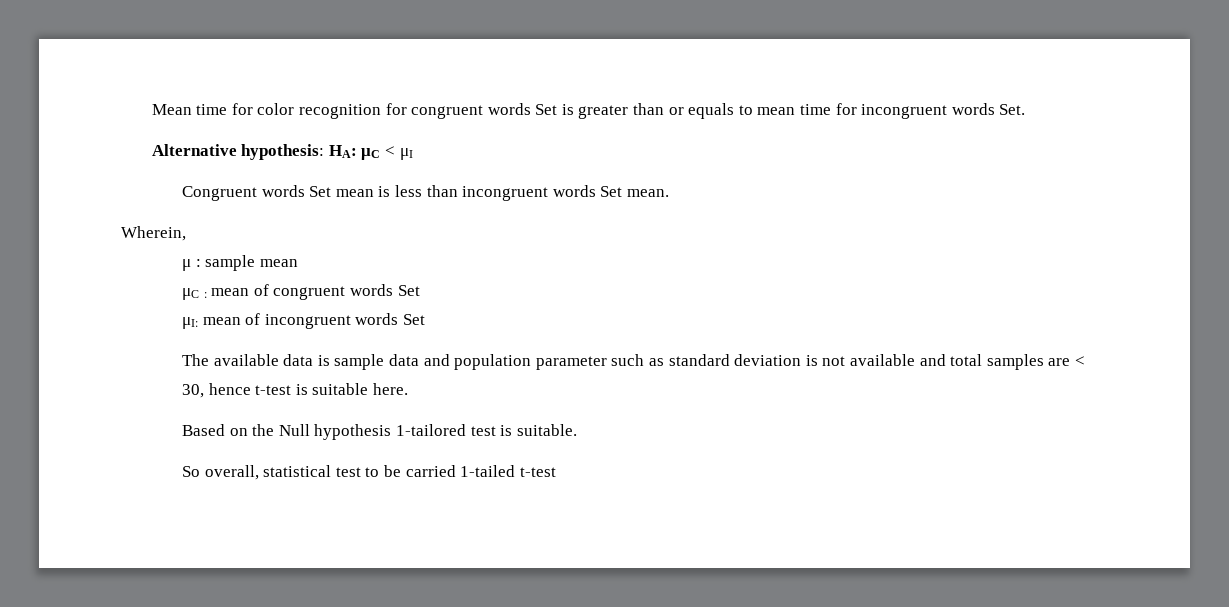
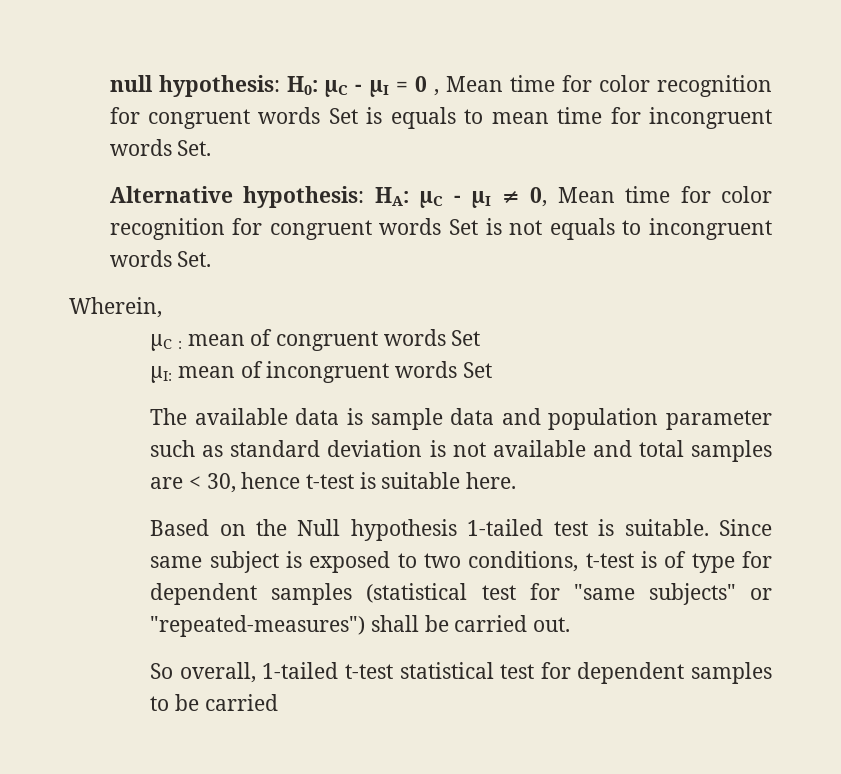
- Mean time for color recognition for congruent words Set is greater than or equals to mean time for incongruent words Set.
+ null hypothesis: H0: μC - μI = 0 , Mean time for color recognition for congruent words Set is equals to mean time for incongruent words Set.
- Alternative hypothesis: HA: μC < μI
- Congruent words Set mean is less than incongruent words Set mean.
+ Alternative hypothesis: HA: μC - μI ≠ 0, Mean time for color recognition for congruent words Set is not equals to incongruent words Set.
  Wherein,
- μ : sample mean
- Based on the Null hypothesis 1-tailored test is suitable.
- So overall, statistical test to be carried 1-tailed t-test
+ Based on the Null hypothesis 1-tailed test is suitable. Since same subject is exposed to two conditions, t-test is of type for dependent samples (statistical test for "same subjects" or "repeated-measures") shall be carried out.
+ So overall, 1-tailed t-test statistical test for dependent samples to be carried

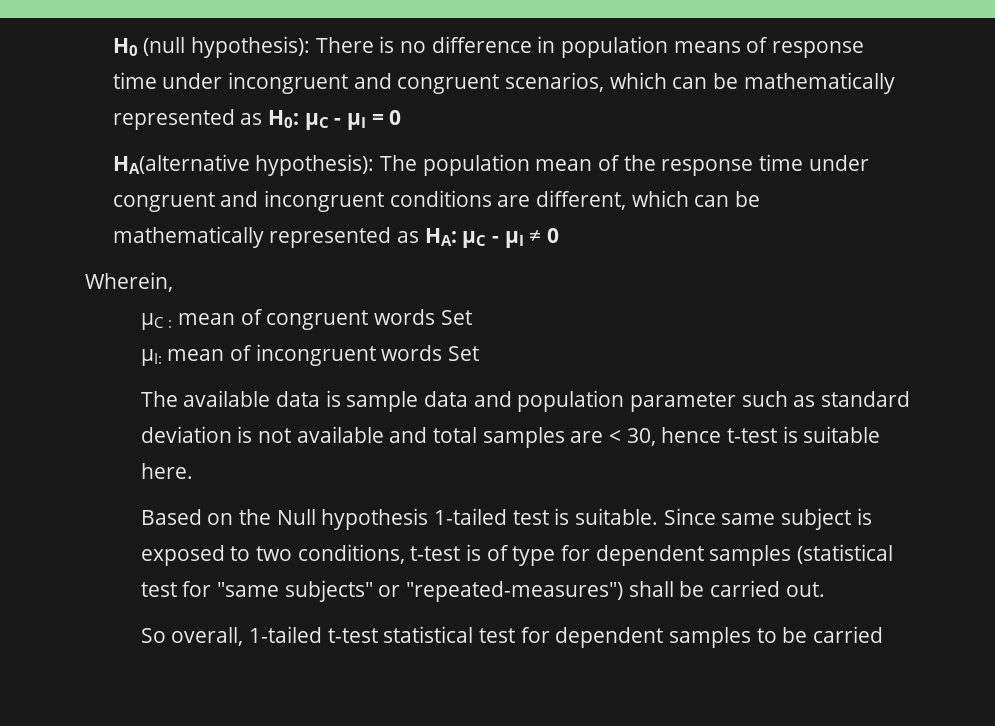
- null hypothesis: H0: μC - μI = 0 , Mean time for color recognition for congruent words Set is equals to mean time for incongruent words Set.
- Alternative hypothesis: HA: μC - μI ≠ 0, Mean time for color recognition for congruent words Set is not equals to incongruent words Set.
+ H0 (null hypothesis): There is no difference in population means of response time under incongruent and congruent scenarios, which can be mathematically represented as H0: μC - μI = 0
+ HA(alternative hypothesis): The population mean of the response time under congruent and incongruent conditions are different, which can be mathematically represented as HA: μC - μI ≠ 0

